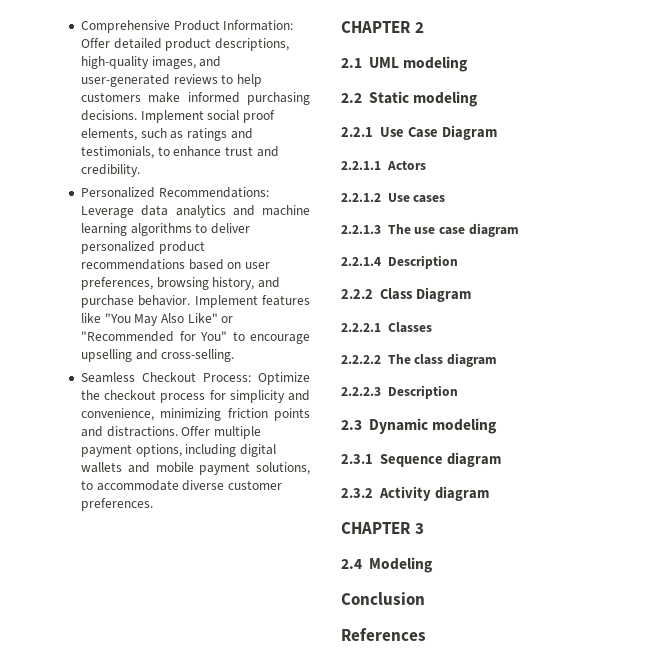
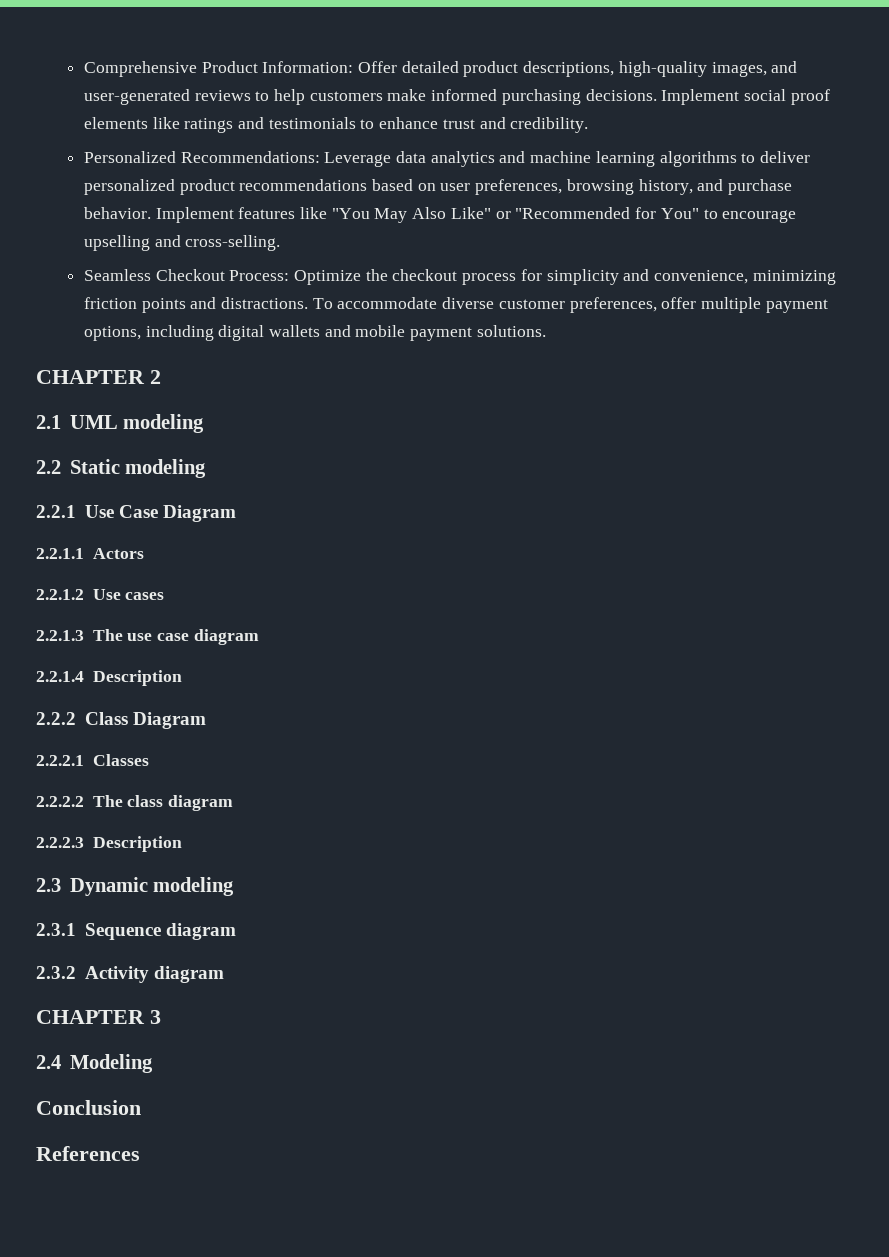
- Implement social proof elements, such as ratings and testimonials, to enhance trust and credibility.
+ Implement social proof elements like ratings and testimonials to enhance trust and credibility.
- Offer multiple payment options, including digital wallets and mobile payment solutions, to accommodate diverse customer preferences.
+ To accommodate diverse customer preferences, offer multiple payment options, including digital wallets and mobile payment solutions.

